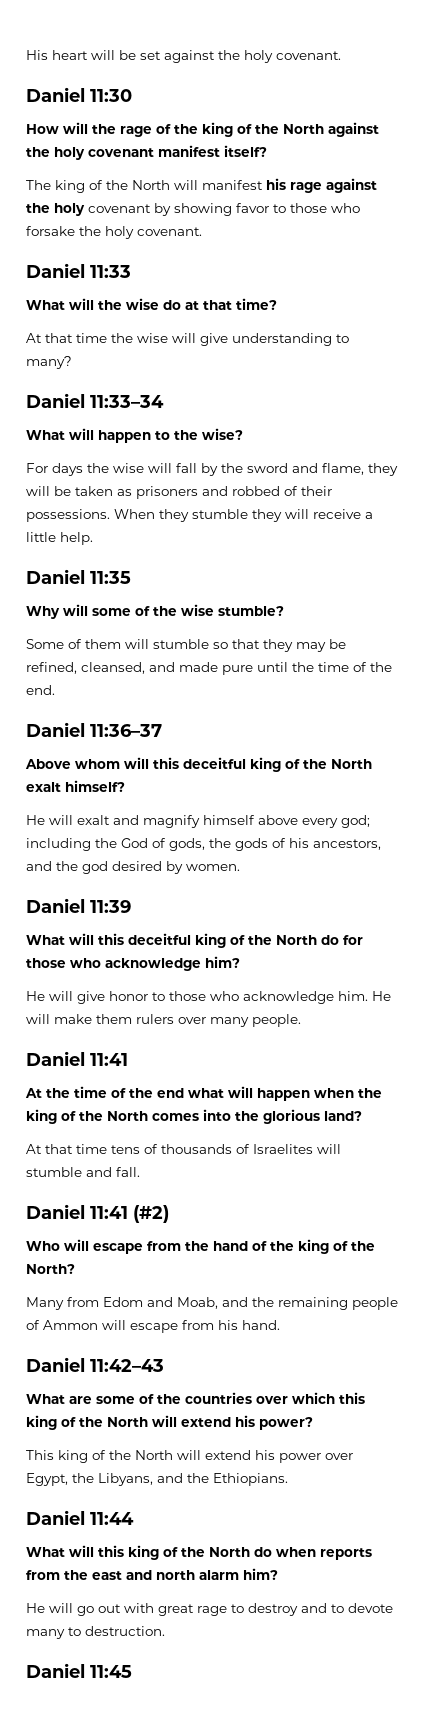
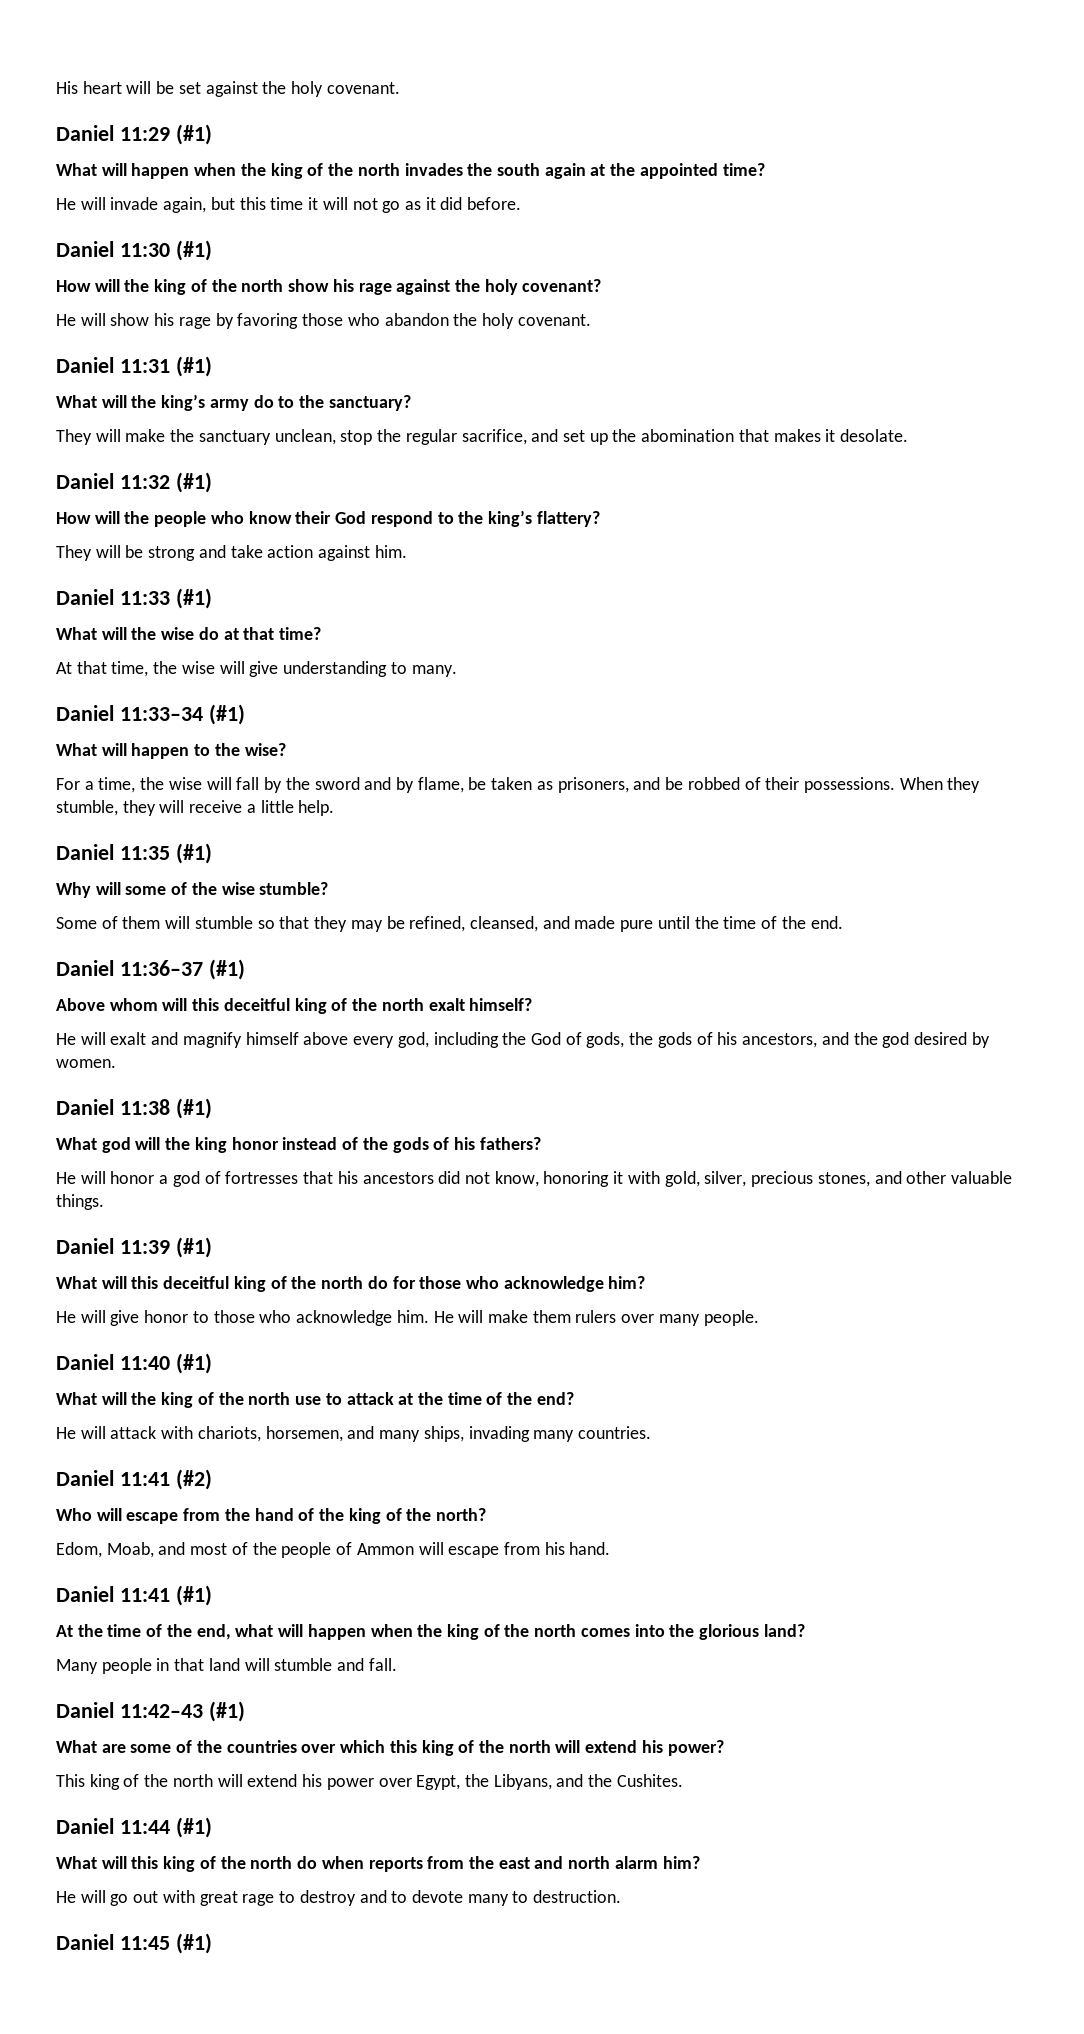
+ Daniel 11:29 (#1)
+ What will happen when the king of the north invades the south again at the appointed time?
+ He will invade again, but this time it will not go as it did before.
- Daniel 11:30
- How will the rage of the king of the North against the holy covenant manifest itself?
- The king of the North will manifest his rage against the holy covenant by showing favor to those who forsake the holy covenant.
+ Daniel 11:30 (#1)
+ How will the king of the north show his rage against the holy covenant?
+ He will show his rage by favoring those who abandon the holy covenant.
+ Daniel 11:31 (#1)
+ What will the king’s army do to the sanctuary?
+ They will make the sanctuary unclean, stop the regular sacrifice, and set up the abomination that makes it desolate.
+ Daniel 11:32 (#1)
+ How will the people who know their God respond to the king’s flattery?
+ They will be strong and take action against him.
- Daniel 11:33
+ Daniel 11:33 (#1)
- At that time the wise will give understanding to many?
+ At that time, the wise will give understanding to many.
- Daniel 11:33–34
+ Daniel 11:33–34 (#1)
- For days the wise will fall by the sword and flame, they will be taken as prisoners and robbed of their possessions.
+ For a time, the wise will fall by the sword and by flame, be taken as prisoners, and be robbed of their possessions.
- When they stumble they will receive a little help.
+ When they stumble, they will receive a little help.
- Daniel 11:35
+ Daniel 11:35 (#1)
- Daniel 11:36–37
+ Daniel 11:36–37 (#1)
- Above whom will this deceitful king of the North exalt himself?
+ Above whom will this deceitful king of the north exalt himself?
- He will exalt and magnify himself above every god; including the God of gods, the gods of his ancestors, and the god desired by women.
+ He will exalt and magnify himself above every god, including the God of gods, the gods of his ancestors, and the god desired by women.
+ Daniel 11:38 (#1)
+ What god will the king honor instead of the gods of his fathers?
+ He will honor a god of fortresses that his ancestors did not know, honoring it with gold, silver, precious stones, and other valuable things.
- Daniel 11:39
+ Daniel 11:39 (#1)
- What will this deceitful king of the North do for those who acknowledge him?
+ What will this deceitful king of the north do for those who acknowledge him?
  He will make them rulers over many people.
- Daniel 11:41
- At the time of the end what will happen when the king of the North comes into the glorious land?
- At that time tens of thousands of Israelites will stumble and fall.
+ Daniel 11:40 (#1)
+ What will the king of the north use to attack at the time of the end?
+ He will attack with chariots, horsemen, and many ships, invading many countries.
- Who will escape from the hand of the king of the North?
- Many from Edom and Moab, and the remaining people of Ammon will escape from his hand.
+ Who will escape from the hand of the king of the north?
+ Edom, Moab, and most of the people of Ammon will escape from his hand.
+ Daniel 11:41 (#1)
+ At the time of the end, what will happen when the king of the north comes into the glorious land?
+ Many people in that land will stumble and fall.
- Daniel 11:42–43
+ Daniel 11:42–43 (#1)
- What are some of the countries over which this king of the North will extend his power?
+ What are some of the countries over which this king of the north will extend his power?
- This king of the North will extend his power over Egypt, the Libyans, and the Ethiopians.
+ This king of the north will extend his power over Egypt, the Libyans, and the Cushites.
- Daniel 11:44
+ Daniel 11:44 (#1)
- What will this king of the North do when reports from the east and north alarm him?
+ What will this king of the north do when reports from the east and north alarm him?
- Daniel 11:45
+ Daniel 11:45 (#1)

